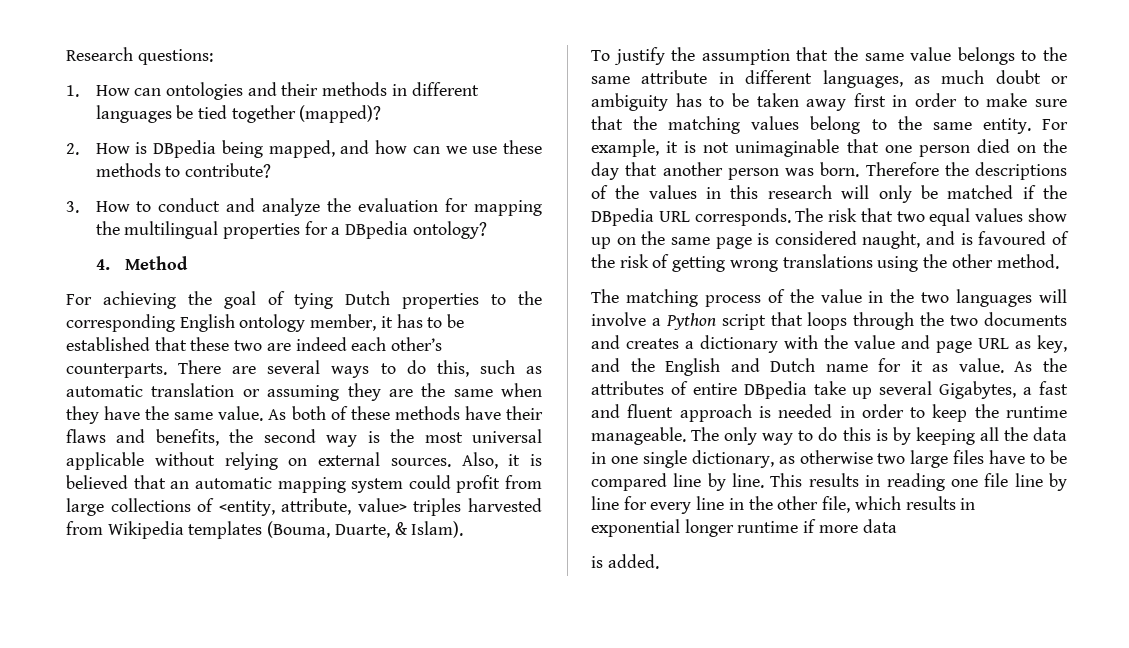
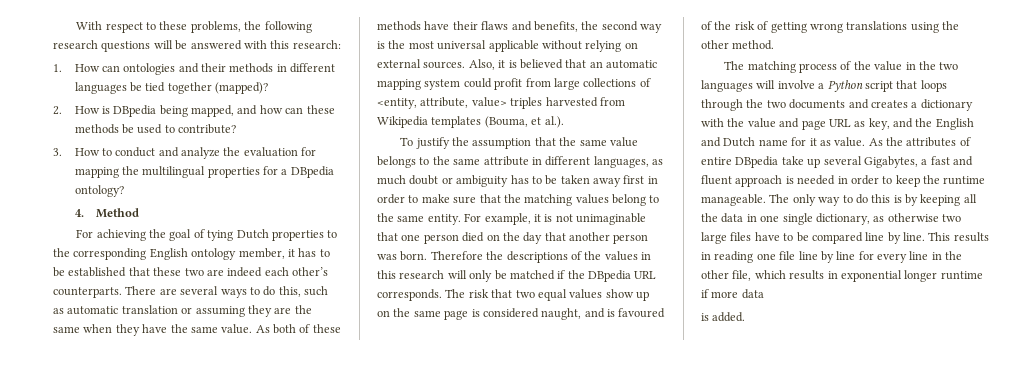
- Research questions:
+ With respect to these problems, the following research questions will be answered with this research:
- 2. How is DBpedia being mapped, and how can we use these methods to contribute?
+ 2. How is DBpedia being mapped, and how can these methods be used to contribute?
- Also, it is believed that an automatic mapping system could profit from large collections of <entity, attribute, value> triples harvested from Wikipedia templates (Bouma, Duarte, & Islam).
+ Also, it is believed that an automatic mapping system could profit from large collections of <entity, attribute, value> triples harvested from Wikipedia templates (Bouma, et al.).

